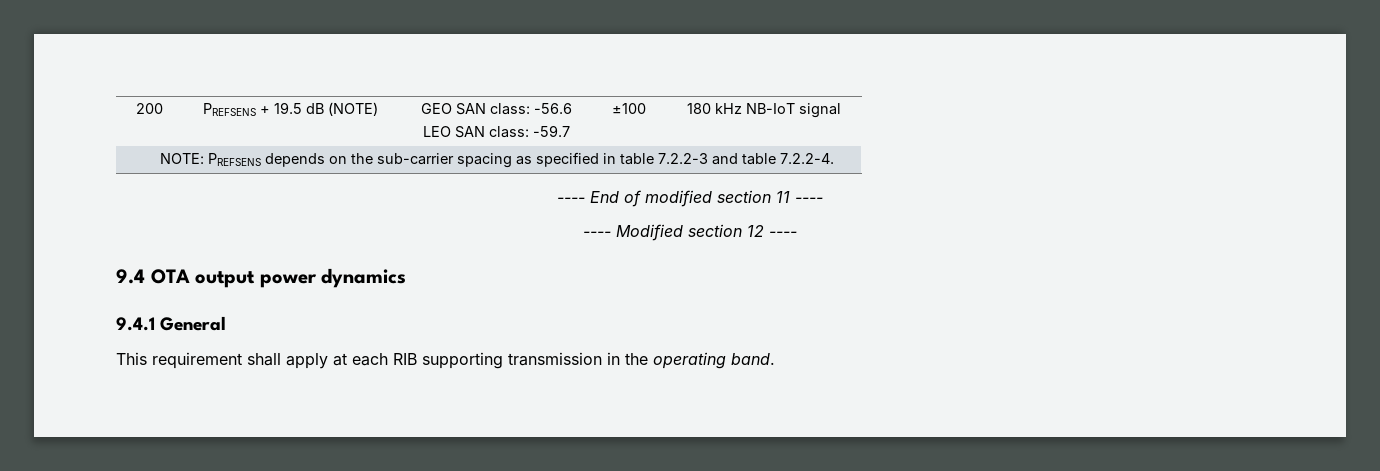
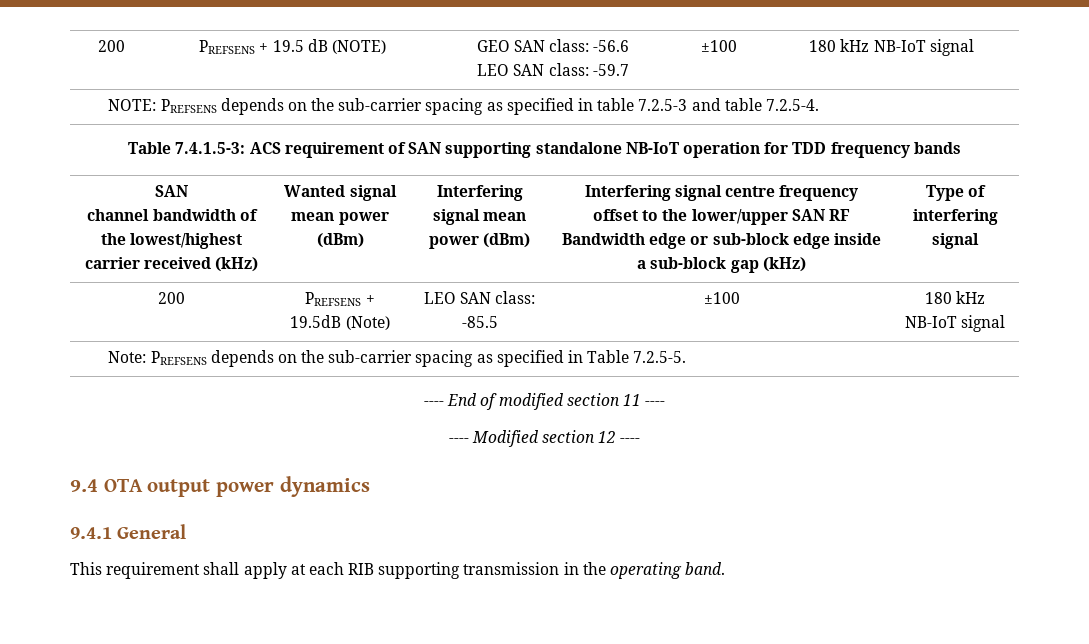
- NOTE: PREFSENS depends on the sub-carrier spacing as specified in table 7.2.2-3 and table 7.2.2-4.
+ NOTE: PREFSENS depends on the sub-carrier spacing as specified in table 7.2.5-3 and table 7.2.5-4.
+ Table 7.4.1.5-3: ACS requirement of SAN supporting standalone NB-IoT operation for TDD frequency bands
+ SAN
+ channel bandwidth of the lowest/highest carrier received (kHz) | Wanted signal mean power (dBm) | Interfering signal mean power (dBm) | Interfering signal centre frequency offset to the lower/upper SAN RF Bandwidth edge or sub-block edge inside a sub-block gap (kHz) | Type of interfering signal
+ 200 | PREFSENS + 19.5dB (Note) | LEO SAN class: -85.5 | ±100 | 180 kHz NB-IoT signal
+ Note: PREFSENS depends on the sub-carrier spacing as specified in Table 7.2.5-5.

